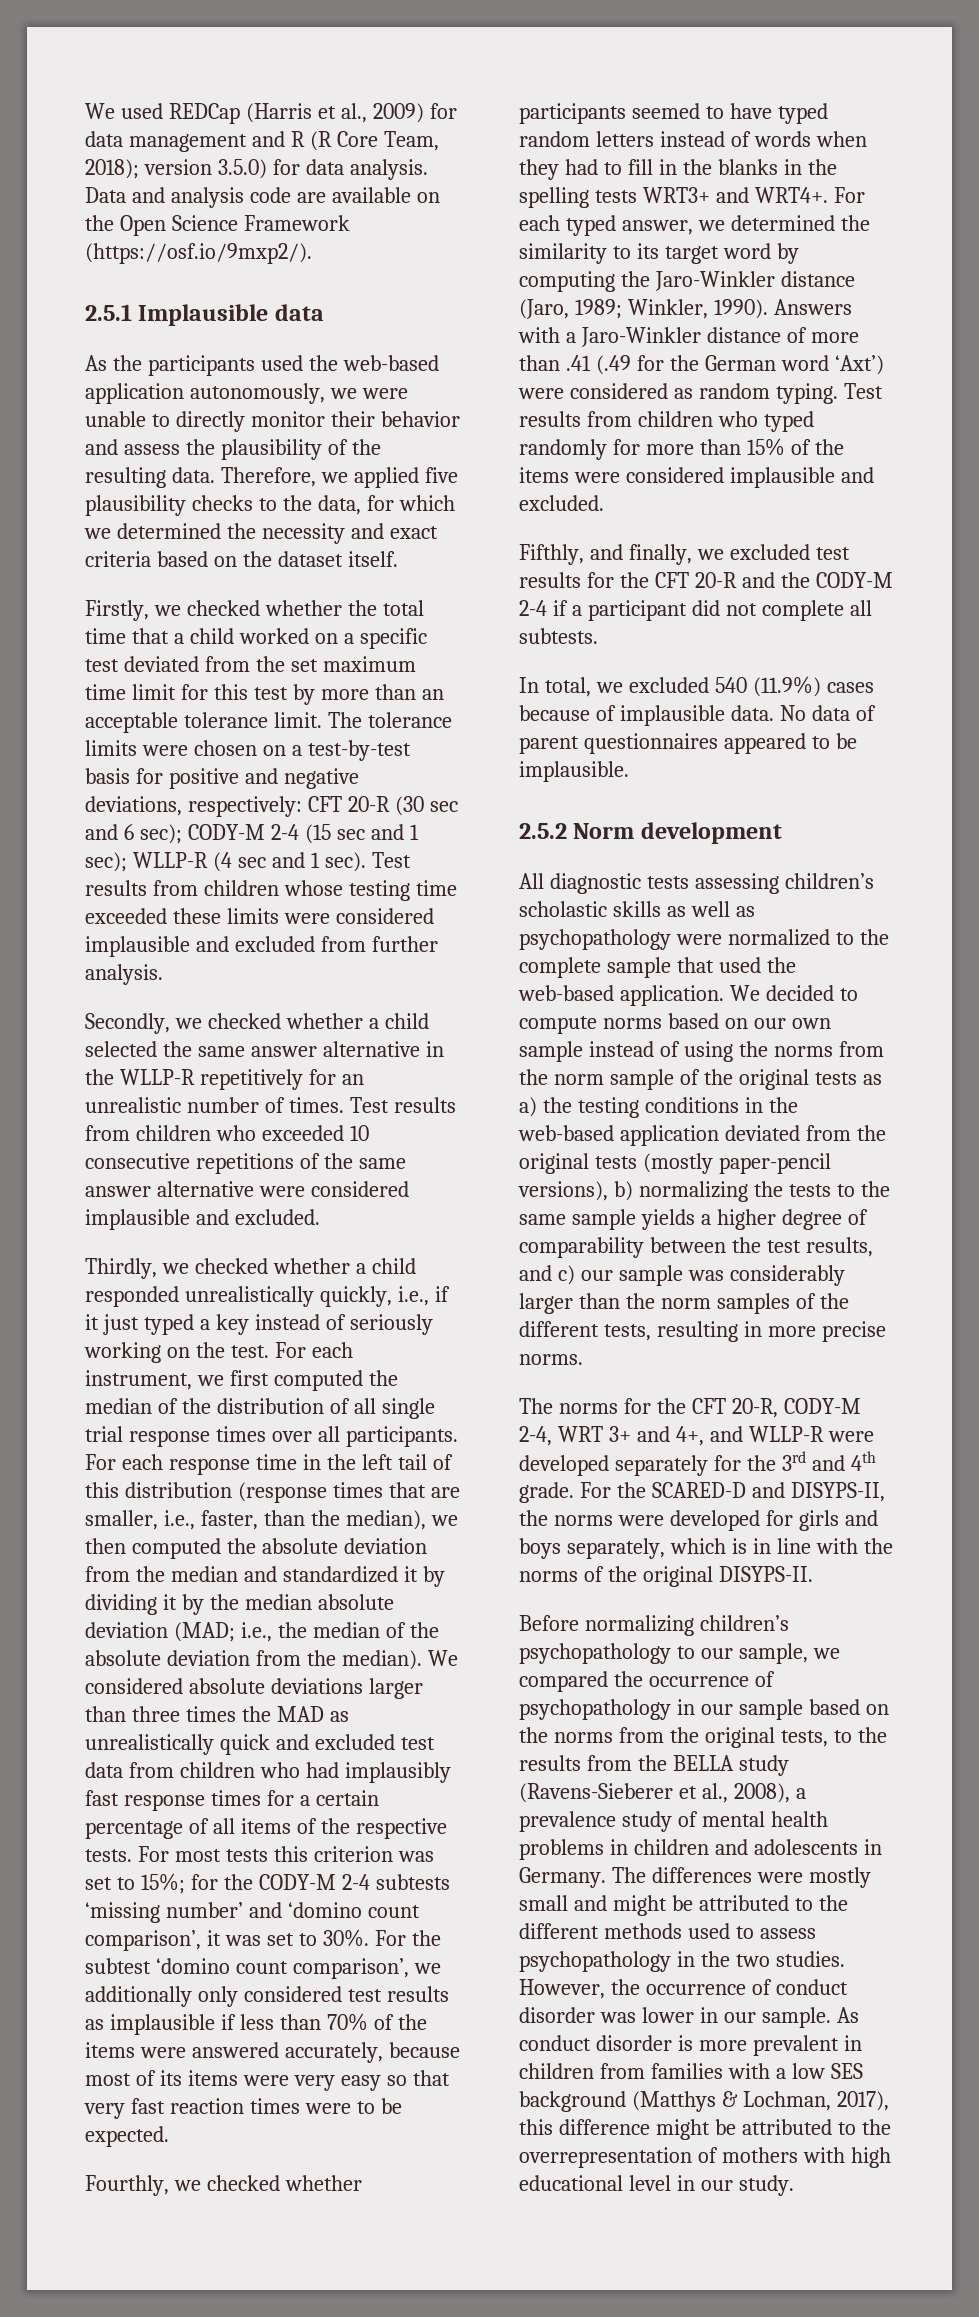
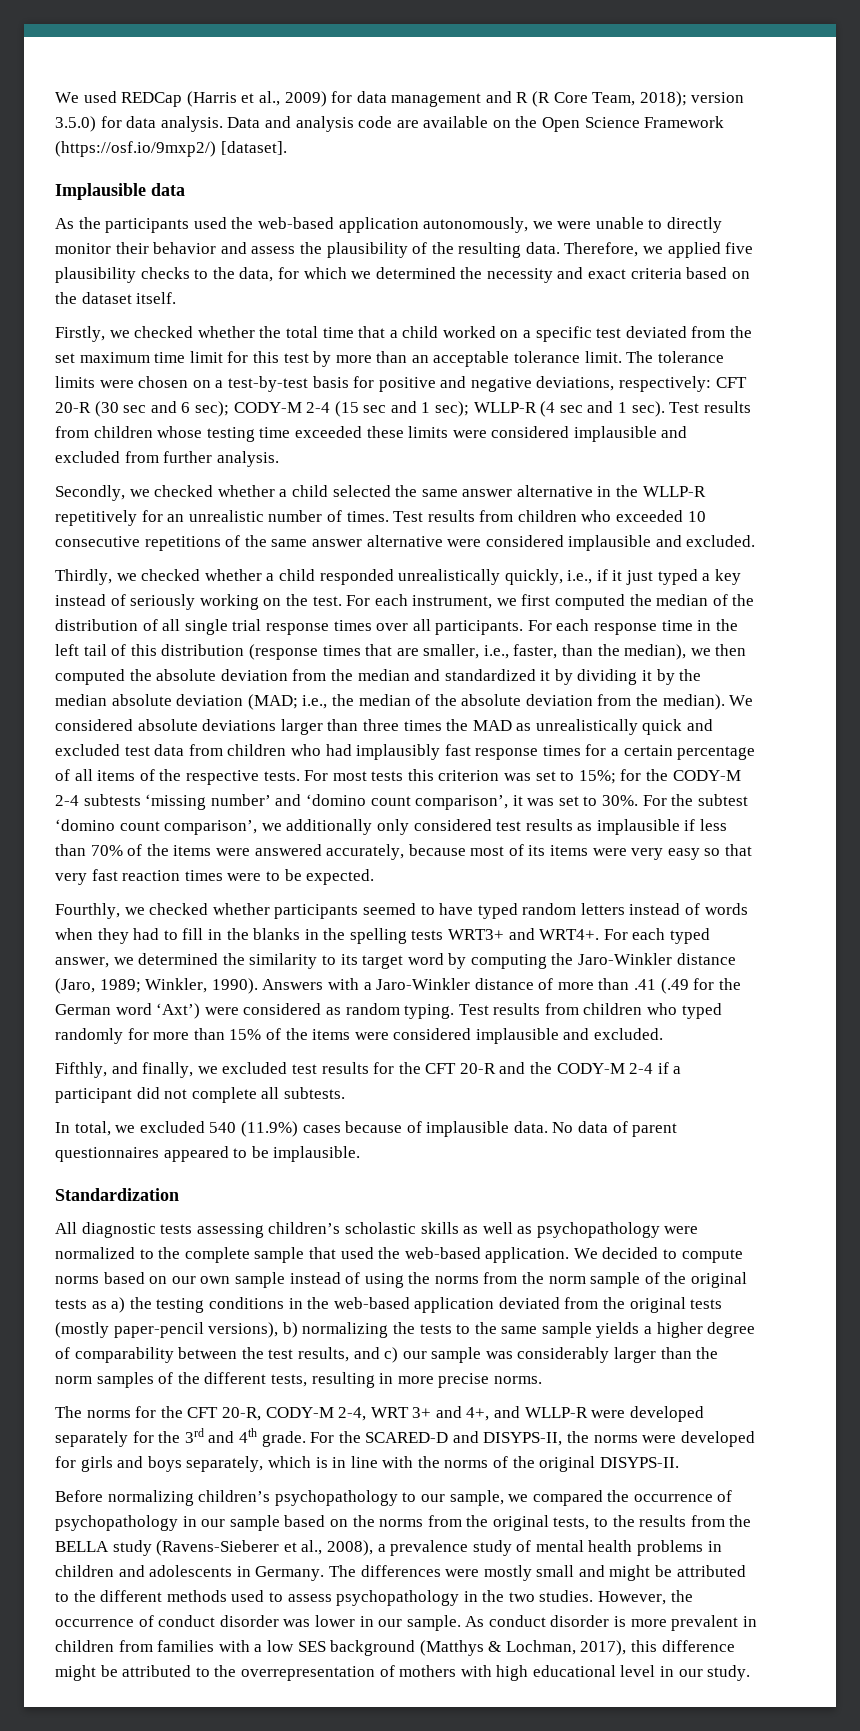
- Data and analysis code are available on the Open Science Framework (https://osf.io/9mxp2/).
- 2.5.1 Implausible data
+ Data and analysis code are available on the Open Science Framework (https://osf.io/9mxp2/) [dataset].
+ Implausible data
- 2.5.2 Norm development
+ Standardization

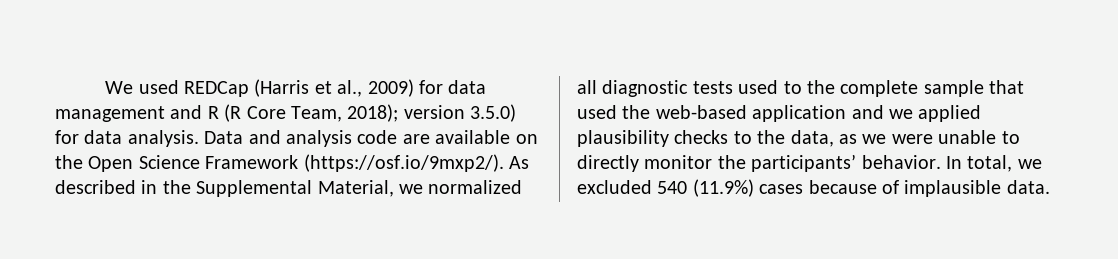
- Data and analysis code are available on the Open Science Framework (https://osf.io/9mxp2/) [dataset].
- Implausible data
- As the participants used the web-based application autonomously, we were unable to directly monitor their behavior and assess the plausibility of the resulting data. Therefore, we applied five plausibility checks to the data, for which we determined the necessity and exact criteria based on the dataset itself.
- Firstly, we checked whether the total time that a child worked on a specific test deviated from the set maximum time limit for this test by more than an acceptable tolerance limit. The tolerance limits were chosen on a test-by-test basis for positive and negative deviations, respectively: CFT 20-R (30 sec and 6 sec); CODY-M 2-4 (15 sec and 1 sec); WLLP-R (4 sec and 1 sec). Test results from children whose testing time exceeded these limits were considered implausible and excluded from further analysis.
- Secondly, we checked whether a child selected the same answer alternative in the WLLP-R repetitively for an unrealistic number of times. Test results from children who exceeded 10 consecutive repetitions of the same answer alternative were considered implausible and excluded.
- Thirdly, we checked whether a child responded unrealistically quickly, i.e., if it just typed a key instead of seriously working on the test. For each instrument, we first computed the median of the distribution of all single trial response times over all participants. For each response time in the left tail of this distribution (response times that are smaller, i.e., faster, than the median), we then computed the absolute deviation from the median and standardized it by dividing it by the median absolute deviation (MAD; i.e., the median of the absolute deviation from the median). We considered absolute deviations larger than three times the MAD as unrealistically quick and excluded test data from children who had implausibly fast response times for a certain percentage of all items of the respective tests. For most tests this criterion was set to 15%; for the CODY-M 2-4 subtests ‘missing number’ and ‘domino count comparison’, it was set to 30%. For the subtest ‘domino count comparison’, we additionally only considered test results as implausible if less than 70% of the items were answered accurately, because most of its items were very easy so that very fast reaction times were to be expected.
- Fourthly, we checked whether participants seemed to have typed random letters instead of words when they had to fill in the blanks in the spelling tests WRT3+ and WRT4+. For each typed answer, we determined the similarity to its target word by computing the Jaro-Winkler distance (Jaro, 1989; Winkler, 1990). Answers with a Jaro-Winkler distance of more than .41 (.49 for the German word ‘Axt’) were considered as random typing. Test results from children who typed randomly for more than 15% of the items were considered implausible and excluded.
- Fifthly, and finally, we excluded test results for the CFT 20-R and the CODY-M 2-4 if a participant did not complete all subtests.
- In total, we excluded 540 (11.9%) cases because of implausible data. No data of parent questionnaires appeared to be implausible.
- Standardization
- All diagnostic tests assessing children’s scholastic skills as well as psychopathology were normalized to the complete sample that used the web-based application. We decided to compute norms based on our own sample instead of using the norms from the norm sample of the original tests as a) the testing conditions in the web-based application deviated from the original tests (mostly paper-pencil versions), b) normalizing the tests to the same sample yields a higher degree of comparability between the test results, and c) our sample was considerably larger than the norm samples of the different tests, resulting in more precise norms.
- The norms for the CFT 20-R, CODY-M 2-4, WRT 3+ and 4+, and WLLP-R were developed separately for the 3rd and 4th grade. For the SCARED-D and DISYPS-II, the norms were developed for girls and boys separately, which is in line with the norms of the original DISYPS-II.
- Before normalizing children’s psychopathology to our sample, we compared the occurrence of psychopathology in our sample based on the norms from the original tests, to the results from the BELLA study (Ravens-Sieberer et al., 2008), a prevalence study of mental health problems in children and adolescents in Germany. The differences were mostly small and might be attributed to the different methods used to assess psychopathology in the two studies. However, the occurrence of conduct disorder was lower in our sample. As conduct disorder is more prevalent in children from families with a low SES background (Matthys & Lochman, 2017), this difference might be attributed to the overrepresentation of mothers with high educational level in our study.
+ Data and analysis code are available on the Open Science Framework (https://osf.io/9mxp2/). As described in the Supplemental Material, we normalized all diagnostic tests used to the complete sample that used the web-based application and we applied plausibility checks to the data, as we were unable to directly monitor the participants’ behavior. In total, we excluded 540 (11.9%) cases because of implausible data.

